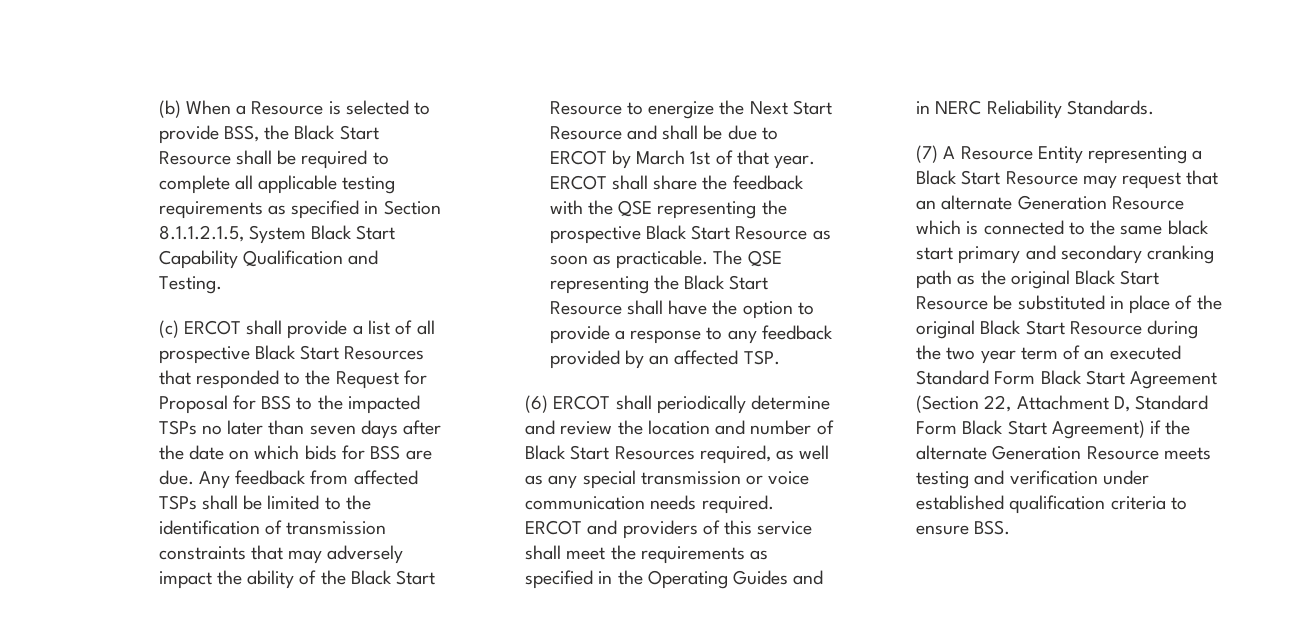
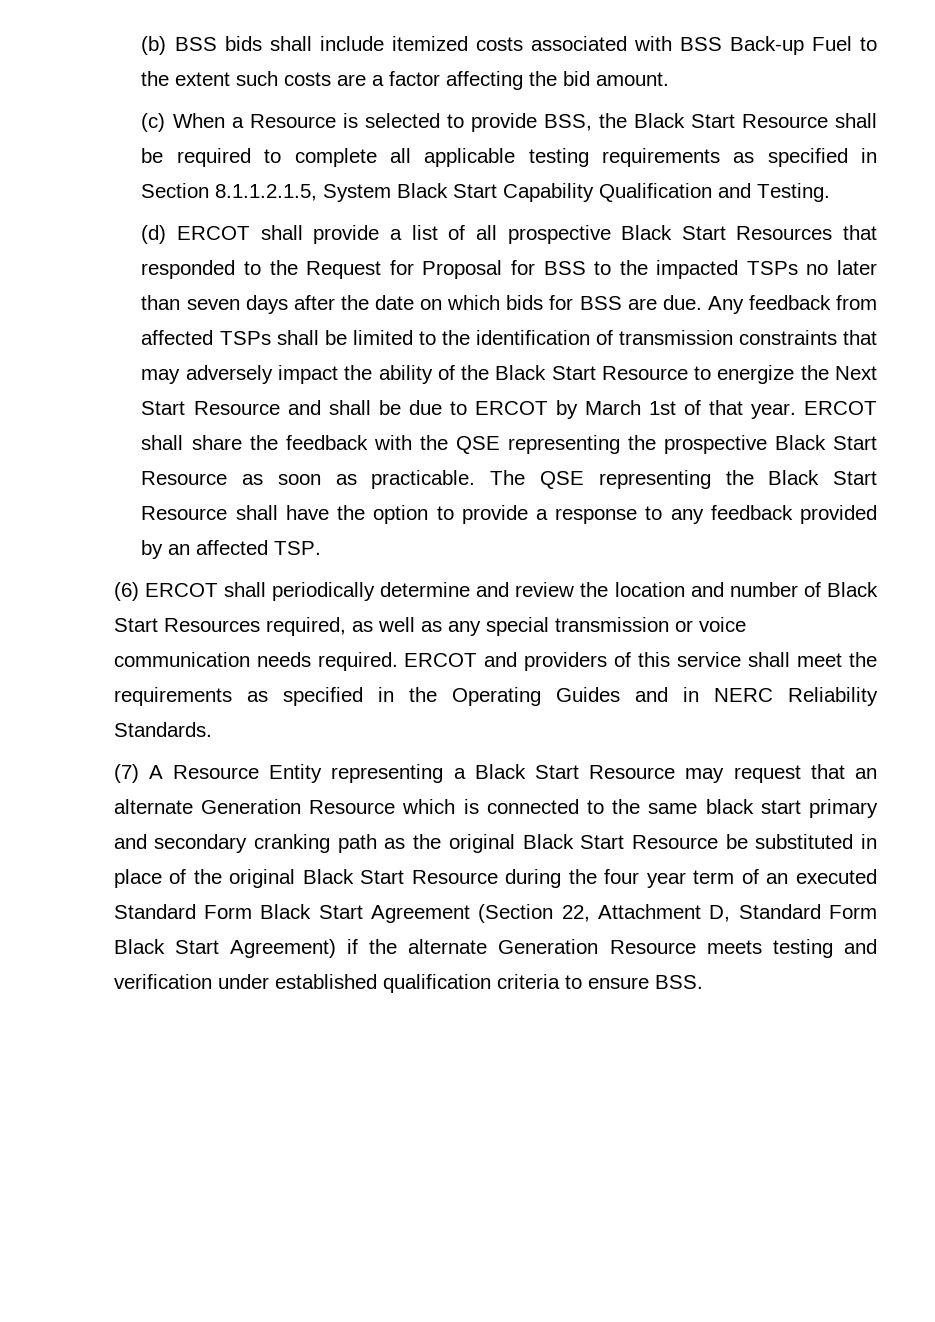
- (b) When a Resource is selected to provide BSS, the Black Start Resource shall be required to complete all applicable testing requirements as specified in Section 8.1.1.2.1.5, System Black Start Capability Qualification and Testing.
+ (b) BSS bids shall include itemized costs associated with BSS Back-up Fuel to the extent such costs are a factor affecting the bid amount.
+ (c) When a Resource is selected to provide BSS, the Black Start Resource shall be required to complete all applicable testing requirements as specified in Section 8.1.1.2.1.5, System Black Start Capability Qualification and Testing.
- (c) ERCOT shall provide a list of all prospective Black Start Resources that responded to the Request for Proposal for BSS to the impacted TSPs no later than seven days after the date on which bids for BSS are due.
+ (d) ERCOT shall provide a list of all prospective Black Start Resources that responded to the Request for Proposal for BSS to the impacted TSPs no later than seven days after the date on which bids for BSS are due.
- (7) A Resource Entity representing a Black Start Resource may request that an alternate Generation Resource which is connected to the same black start primary and secondary cranking path as the original Black Start Resource be substituted in place of the original Black Start Resource during the two year term of an executed Standard Form Black Start Agreement (Section 22, Attachment D, Standard Form Black Start Agreement) if the alternate Generation Resource meets testing and verification under established qualification criteria to ensure BSS.
+ (7) A Resource Entity representing a Black Start Resource may request that an alternate Generation Resource which is connected to the same black start primary and secondary cranking path as the original Black Start Resource be substituted in place of the original Black Start Resource during the four year term of an executed Standard Form Black Start Agreement (Section 22, Attachment D, Standard Form Black Start Agreement) if the alternate Generation Resource meets testing and verification under established qualification criteria to ensure BSS.

